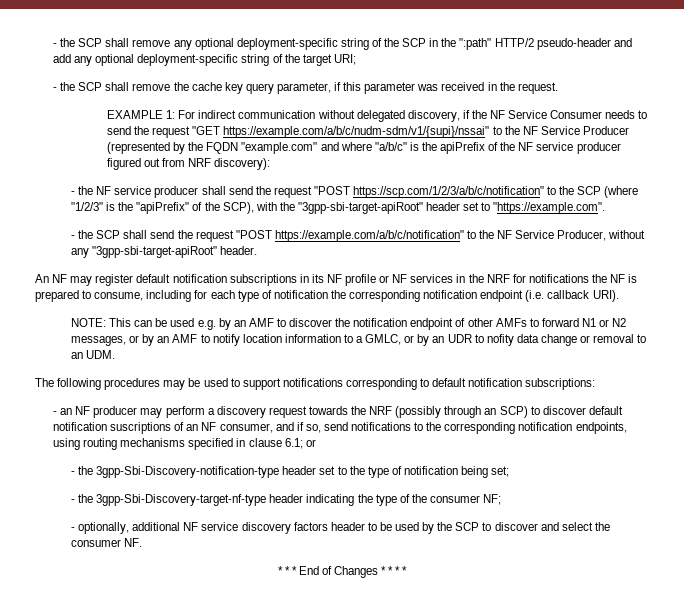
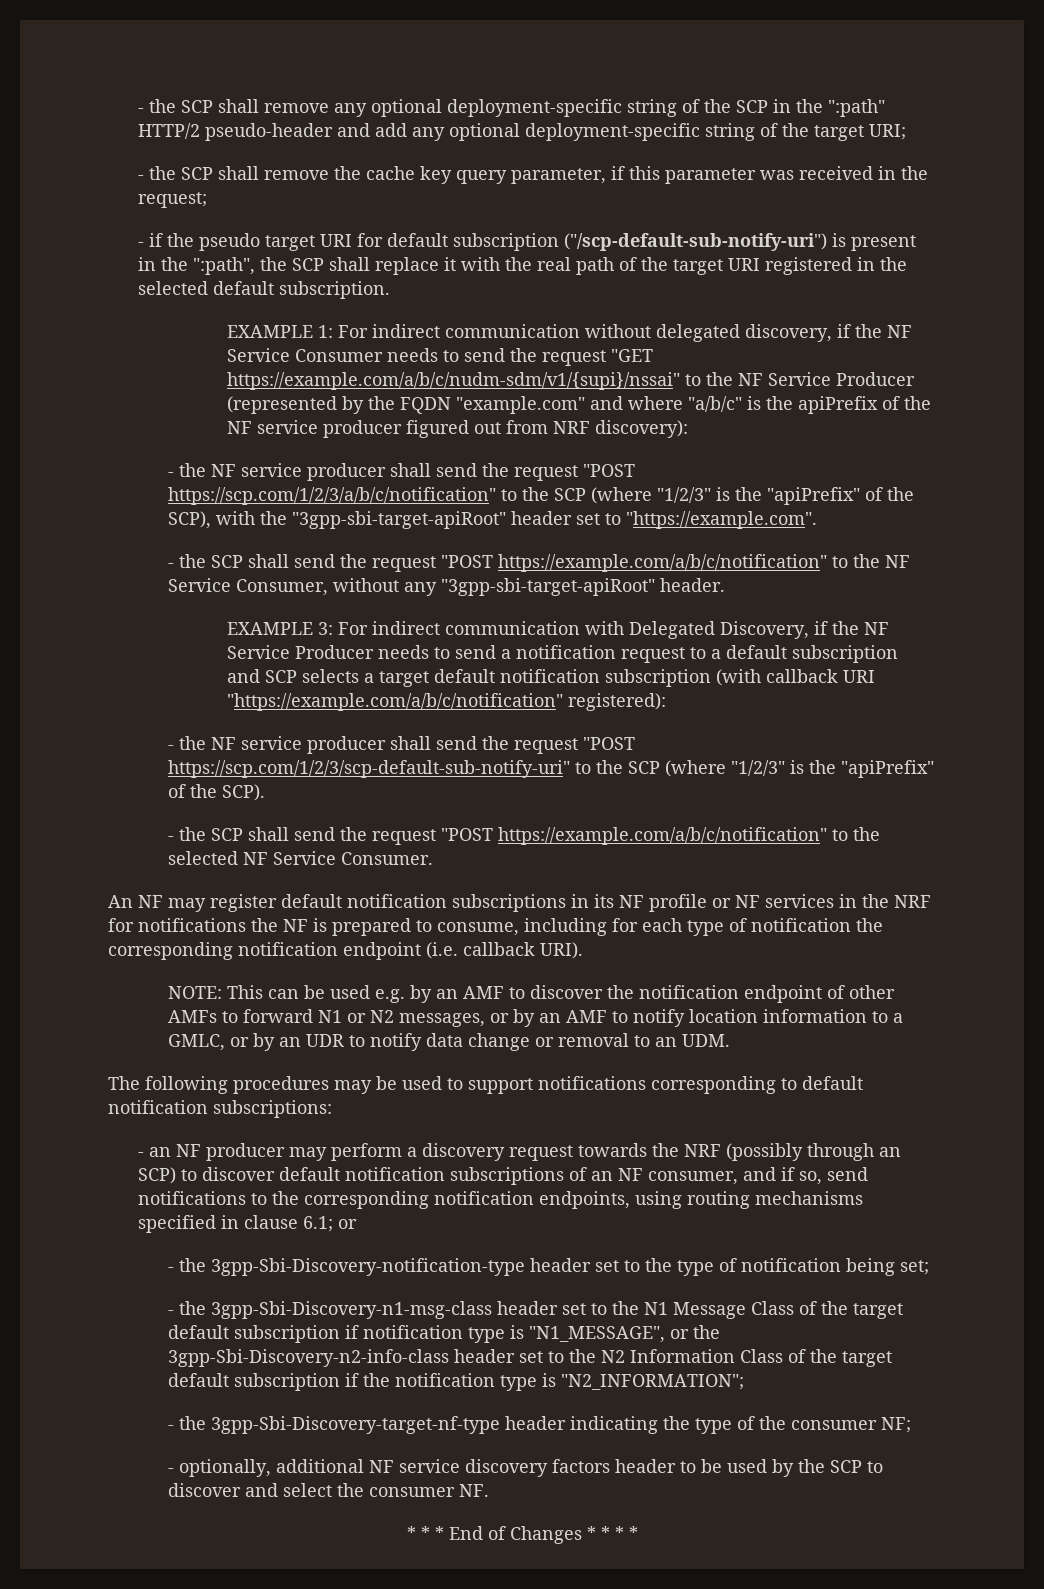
- - the SCP shall remove the cache key query parameter, if this parameter was received in the request.
+ - the SCP shall remove the cache key query parameter, if this parameter was received in the request;
+ - if the pseudo target URI for default subscription ("/scp-default-sub-notify-uri") is present in the ":path", the SCP shall replace it with the real path of the target URI registered in the selected default subscription.
- - the SCP shall send the request "POST https://example.com/a/b/c/notification" to the NF Service Producer, without any "3gpp-sbi-target-apiRoot" header.
+ - the SCP shall send the request "POST https://example.com/a/b/c/notification" to the NF Service Consumer, without any "3gpp-sbi-target-apiRoot" header.
+ EXAMPLE 3: For indirect communication with Delegated Discovery, if the NF Service Producer needs to send a notification request to a default subscription and SCP selects a target default notification subscription (with callback URI "https://example.com/a/b/c/notification" registered):
+ - the NF service producer shall send the request "POST https://scp.com/1/2/3/scp-default-sub-notify-uri" to the SCP (where "1/2/3" is the "apiPrefix" of the SCP).
+ - the SCP shall send the request "POST https://example.com/a/b/c/notification" to the selected NF Service Consumer.
- NOTE: This can be used e.g. by an AMF to discover the notification endpoint of other AMFs to forward N1 or N2 messages, or by an AMF to notify location information to a GMLC, or by an UDR to nofity data change or removal to an UDM.
+ NOTE: This can be used e.g. by an AMF to discover the notification endpoint of other AMFs to forward N1 or N2 messages, or by an AMF to notify location information to a GMLC, or by an UDR to notify data change or removal to an UDM.
- - an NF producer may perform a discovery request towards the NRF (possibly through an SCP) to discover default notification suscriptions of an NF consumer, and if so, send notifications to the corresponding notification endpoints, using routing mechanisms specified in clause 6.1; or
+ - an NF producer may perform a discovery request towards the NRF (possibly through an SCP) to discover default notification subscriptions of an NF consumer, and if so, send notifications to the corresponding notification endpoints, using routing mechanisms specified in clause 6.1; or
+ - the 3gpp-Sbi-Discovery-n1-msg-class header set to the N1 Message Class of the target default subscription if notification type is "N1_MESSAGE", or the 3gpp-Sbi-Discovery-n2-info-class header set to the N2 Information Class of the target default subscription if the notification type is "N2_INFORMATION";

